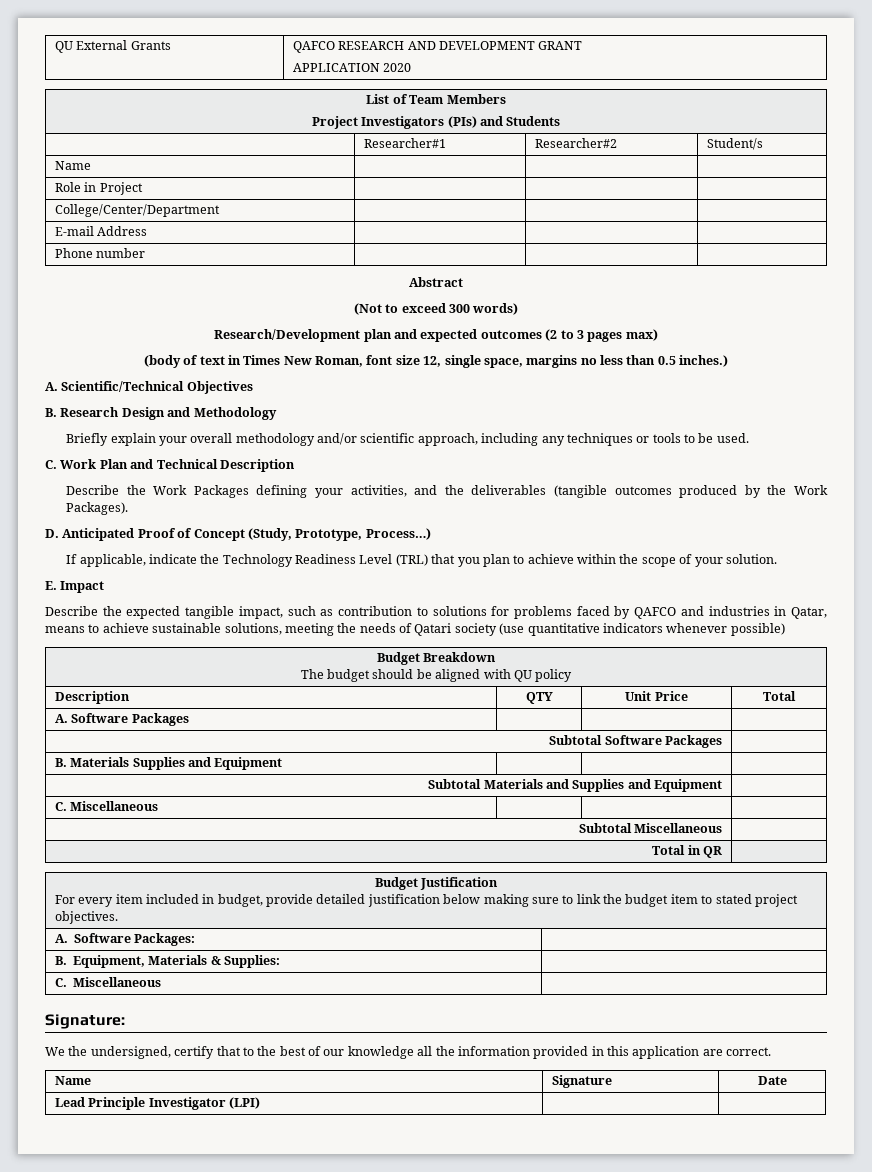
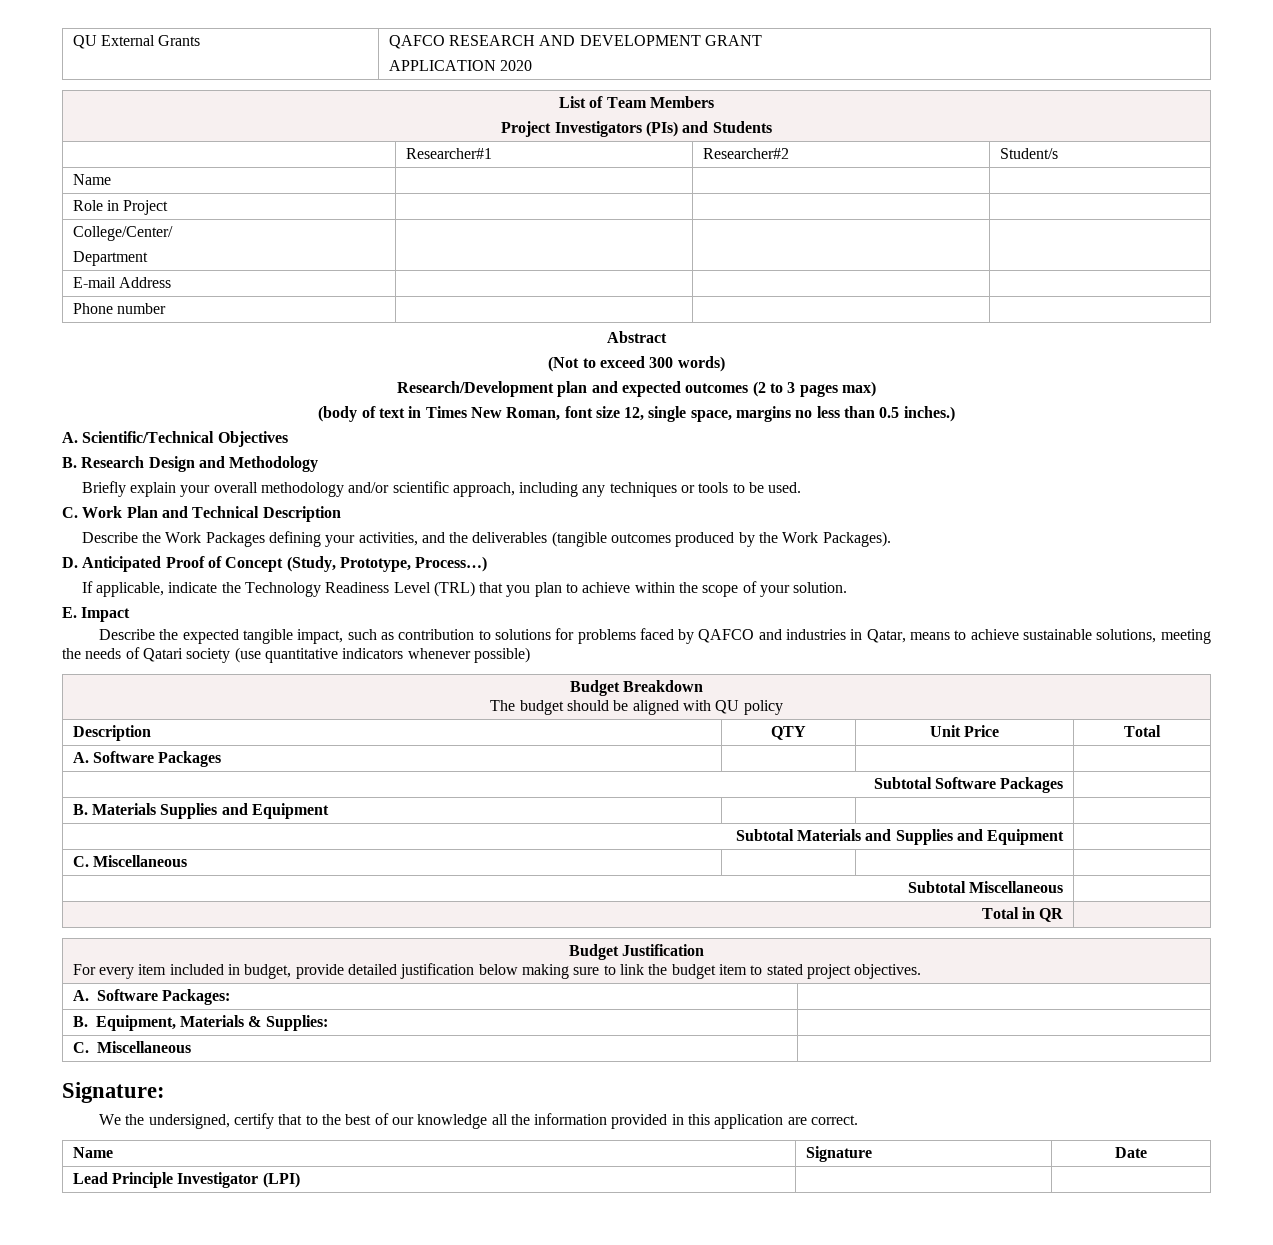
- College/Center/Department | | |
+ College/Center/
+ Department | | |

